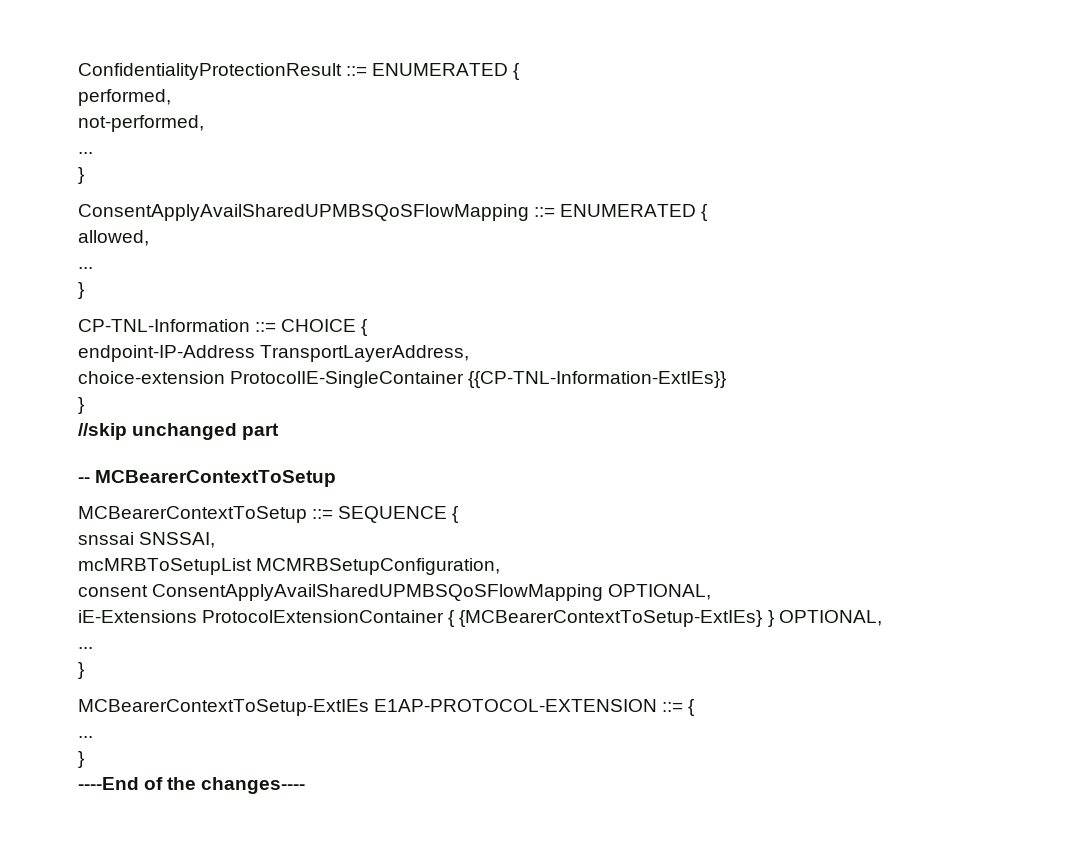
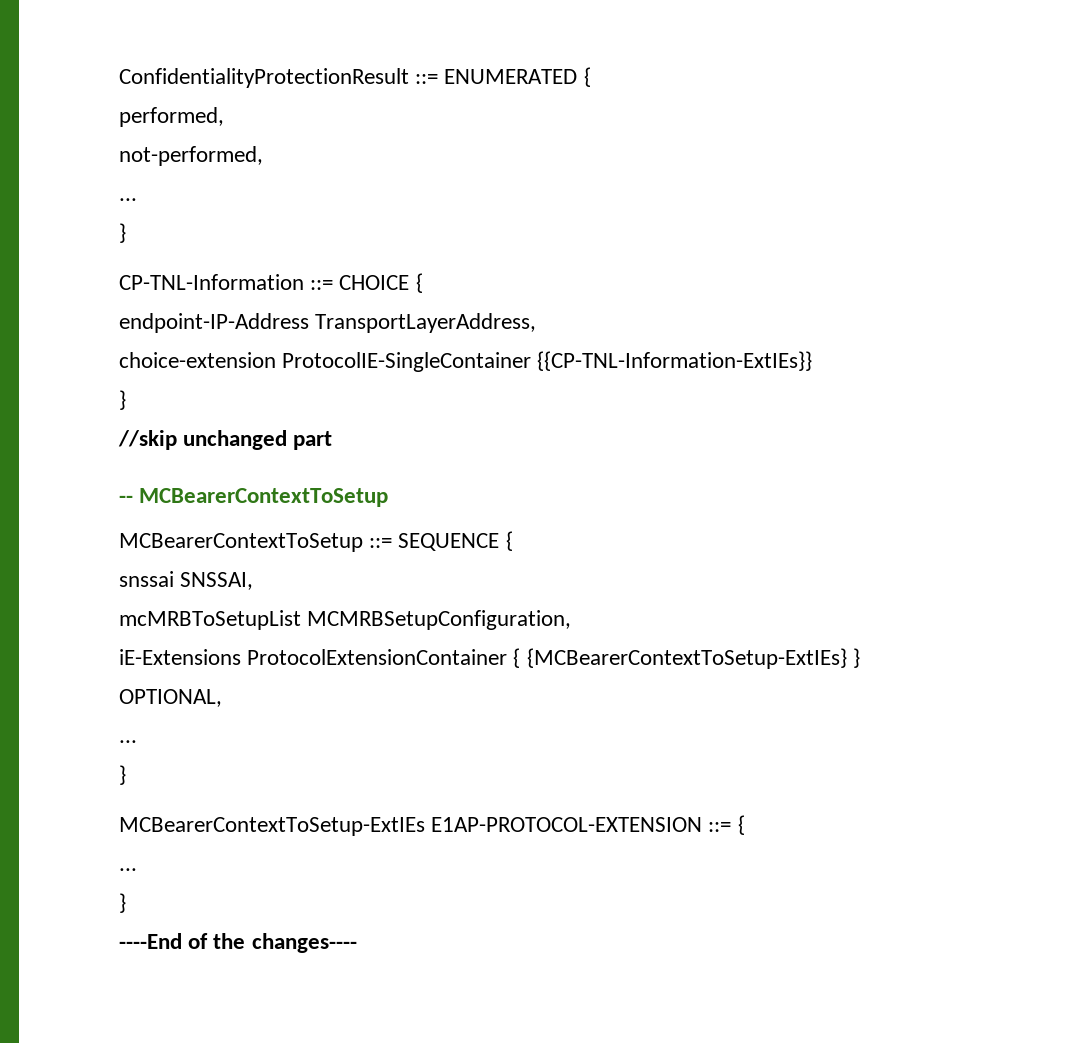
- ConsentApplyAvailSharedUPMBSQoSFlowMapping ::= ENUMERATED {
- allowed,
- ...
- }
- consent ConsentApplyAvailSharedUPMBSQoSFlowMapping OPTIONAL,

